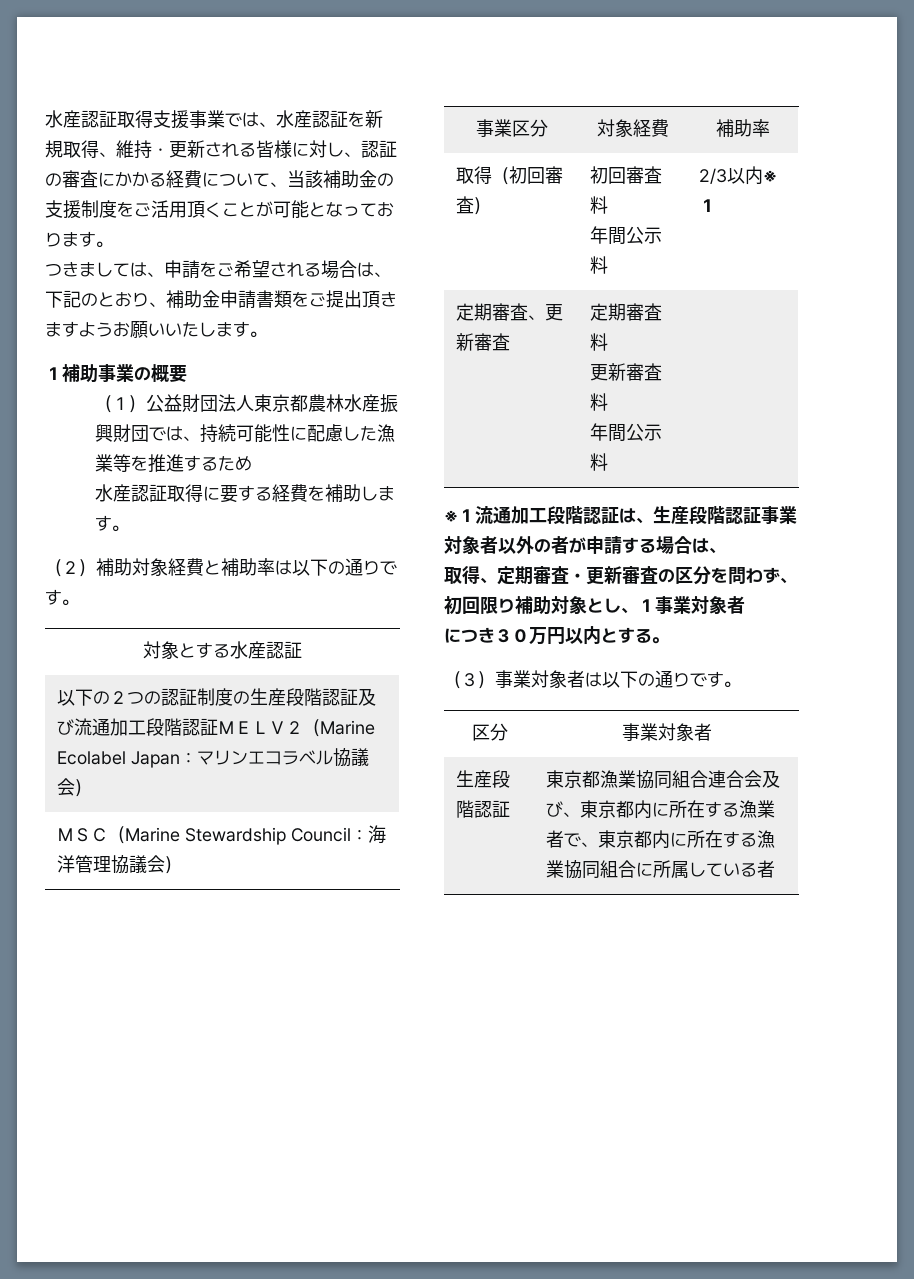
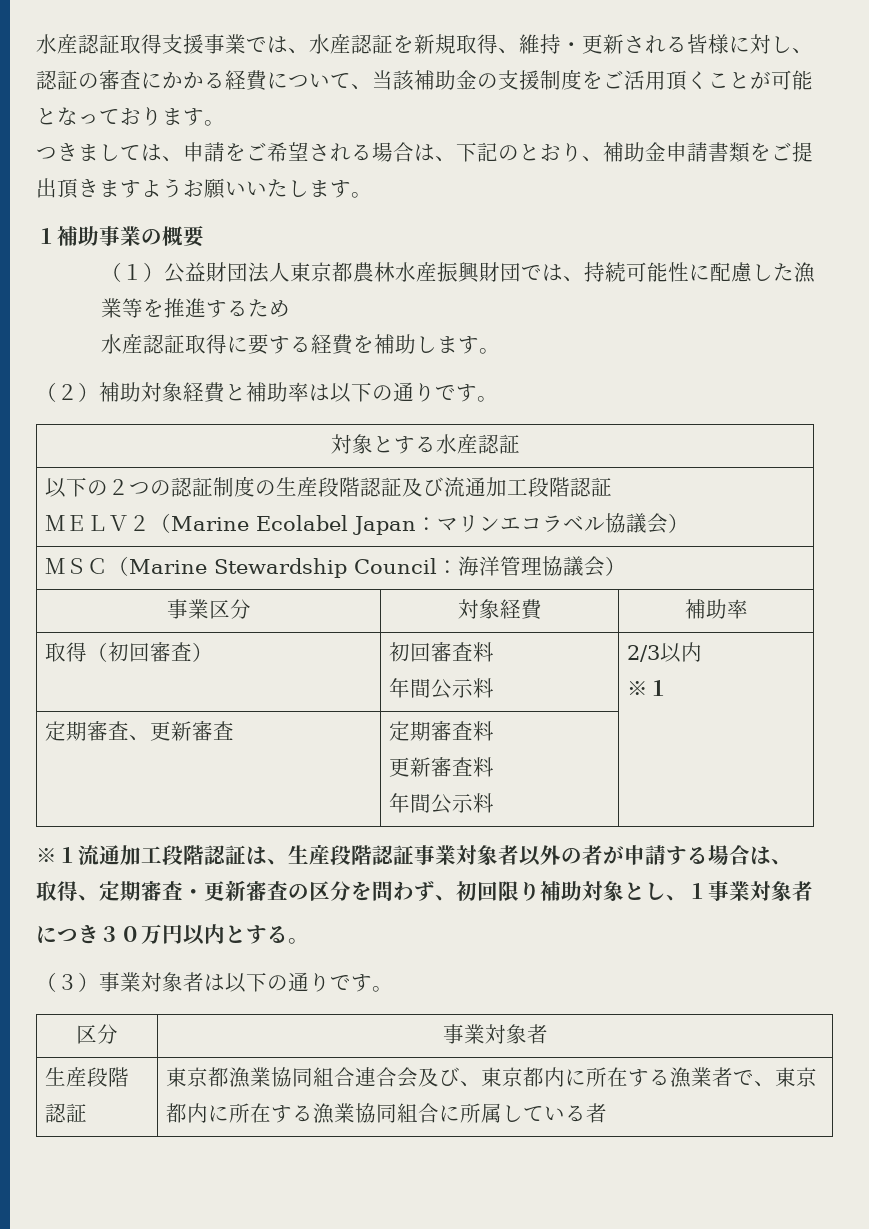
- 以下の２つの認証制度の生産段階認証及び流通加工段階認証ＭＥＬＶ２（Marine Ecolabel Japan：マリンエコラベル協議会）
+ 以下の２つの認証制度の生産段階認証及び流通加工段階認証
+ ＭＥＬＶ２（Marine Ecolabel Japan：マリンエコラベル協議会）
  取得（初回審査） | 初回審査料
- 年間公示料 | 2/3以内※１
+ 年間公示料 | 2/3以内
+ ※１

